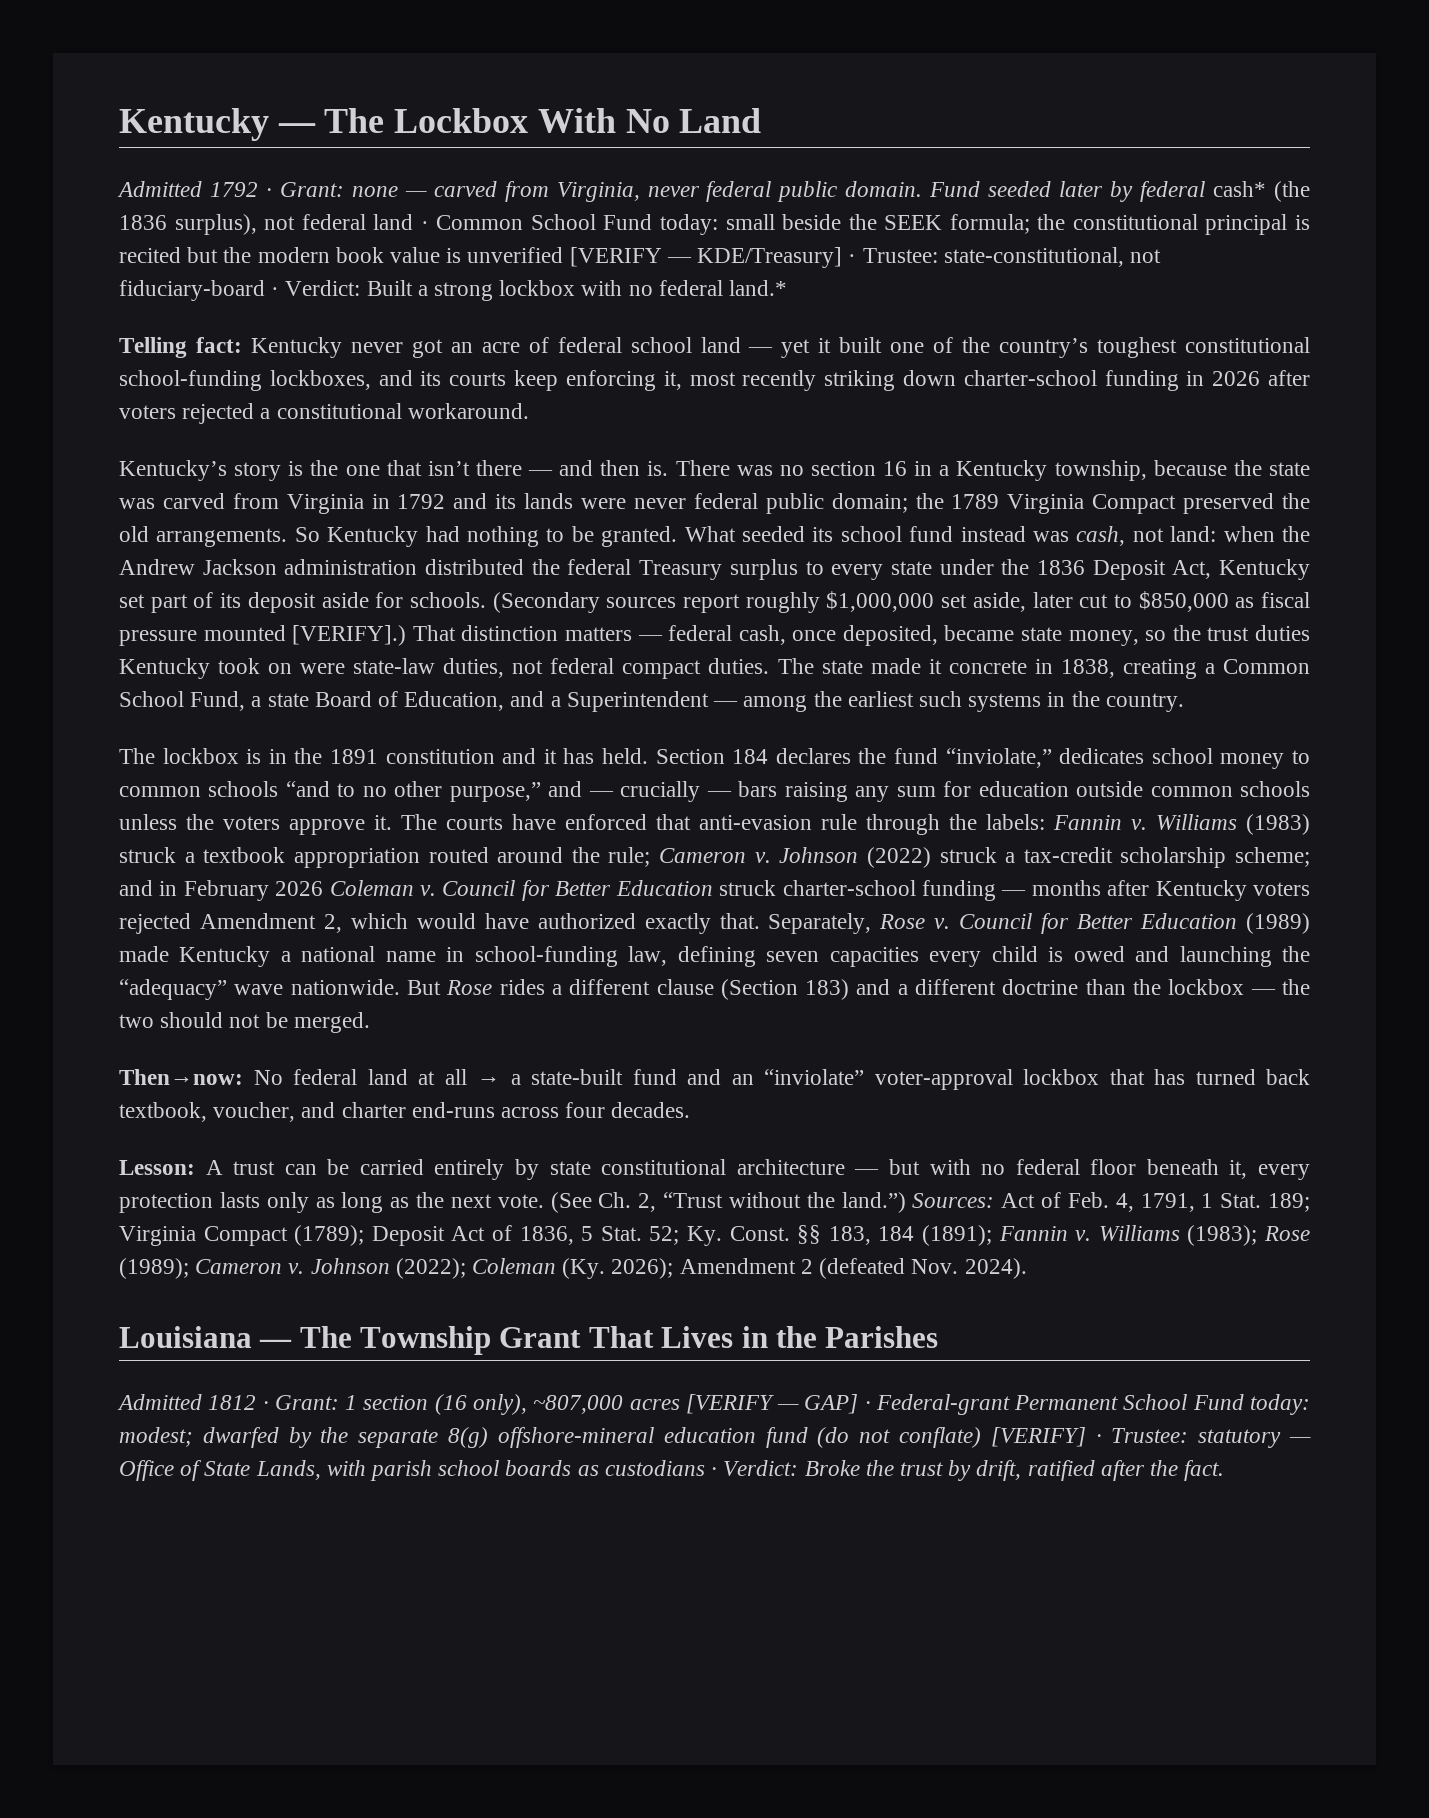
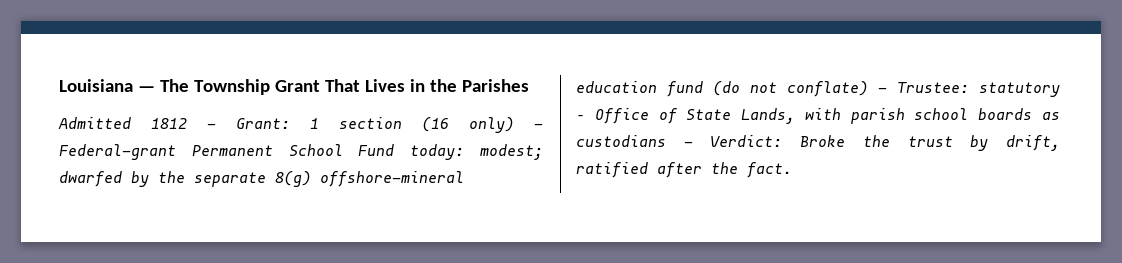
- Kentucky — The Lockbox With No Land
- Admitted 1792 · Grant: none — carved from Virginia, never federal public domain. Fund seeded later by federal cash* (the 1836 surplus), not federal land · Common School Fund today: small beside the SEEK formula; the constitutional principal is recited but the modern book value is unverified [VERIFY — KDE/Treasury] · Trustee: state-constitutional, not fiduciary-board · Verdict: Built a strong lockbox with no federal land.*
- Telling fact: Kentucky never got an acre of federal school land — yet it built one of the country’s toughest constitutional school-funding lockboxes, and its courts keep enforcing it, most recently striking down charter-school funding in 2026 after voters rejected a constitutional workaround.
- Kentucky’s story is the one that isn’t there — and then is. There was no section 16 in a Kentucky township, because the state was carved from Virginia in 1792 and its lands were never federal public domain; the 1789 Virginia Compact preserved the old arrangements. So Kentucky had nothing to be granted. What seeded its school fund instead was cash, not land: when the Andrew Jackson administration distributed the federal Treasury surplus to every state under the 1836 Deposit Act, Kentucky set part of its deposit aside for schools. (Secondary sources report roughly $1,000,000 set aside, later cut to $850,000 as fiscal pressure mounted [VERIFY].) That distinction matters — federal cash, once deposited, became state money, so the trust duties Kentucky took on were state-law duties, not federal compact duties. The state made it concrete in 1838, creating a Common School Fund, a state Board of Education, and a Superintendent — among the earliest such systems in the country.
- The lockbox is in the 1891 constitution and it has held. Section 184 declares the fund “inviolate,” dedicates school money to common schools “and to no other purpose,” and — crucially — bars raising any sum for education outside common schools unless the voters approve it. The courts have enforced that anti-evasion rule through the labels: Fannin v. Williams (1983) struck a textbook appropriation routed around the rule; Cameron v. Johnson (2022) struck a tax-credit scholarship scheme; and in February 2026 Coleman v. Council for Better Education struck charter-school funding — months after Kentucky voters rejected Amendment 2, which would have authorized exactly that. Separately, Rose v. Council for Better Education (1989) made Kentucky a national name in school-funding law, defining seven capacities every child is owed and launching the “adequacy” wave nationwide. But Rose rides a different clause (Section 183) and a different doctrine than the lockbox — the two should not be merged.
- Then→now: No federal land at all → a state-built fund and an “inviolate” voter-approval lockbox that has turned back textbook, voucher, and charter end-runs across four decades.
- Lesson: A trust can be carried entirely by state constitutional architecture — but with no federal floor beneath it, every protection lasts only as long as the next vote. (See Ch. 2, “Trust without the land.”) Sources: Act of Feb. 4, 1791, 1 Stat. 189; Virginia Compact (1789); Deposit Act of 1836, 5 Stat. 52; Ky. Const. §§ 183, 184 (1891); Fannin v. Williams (1983); Rose (1989); Cameron v. Johnson (2022); Coleman (Ky. 2026); Amendment 2 (defeated Nov. 2024).
- Admitted 1812 · Grant: 1 section (16 only), ~807,000 acres [VERIFY — GAP] · Federal-grant Permanent School Fund today: modest; dwarfed by the separate 8(g) offshore-mineral education fund (do not conflate) [VERIFY] · Trustee: statutory — Office of State Lands, with parish school boards as custodians · Verdict: Broke the trust by drift, ratified after the fact.
+ Admitted 1812 - Grant: 1 section (16 only) - Federal-grant Permanent School Fund today: modest; dwarfed by the separate 8(g) offshore-mineral education fund (do not conflate) - Trustee: statutory – Office of State Lands, with parish school boards as custodians - Verdict: Broke the trust by drift, ratified after the fact.

